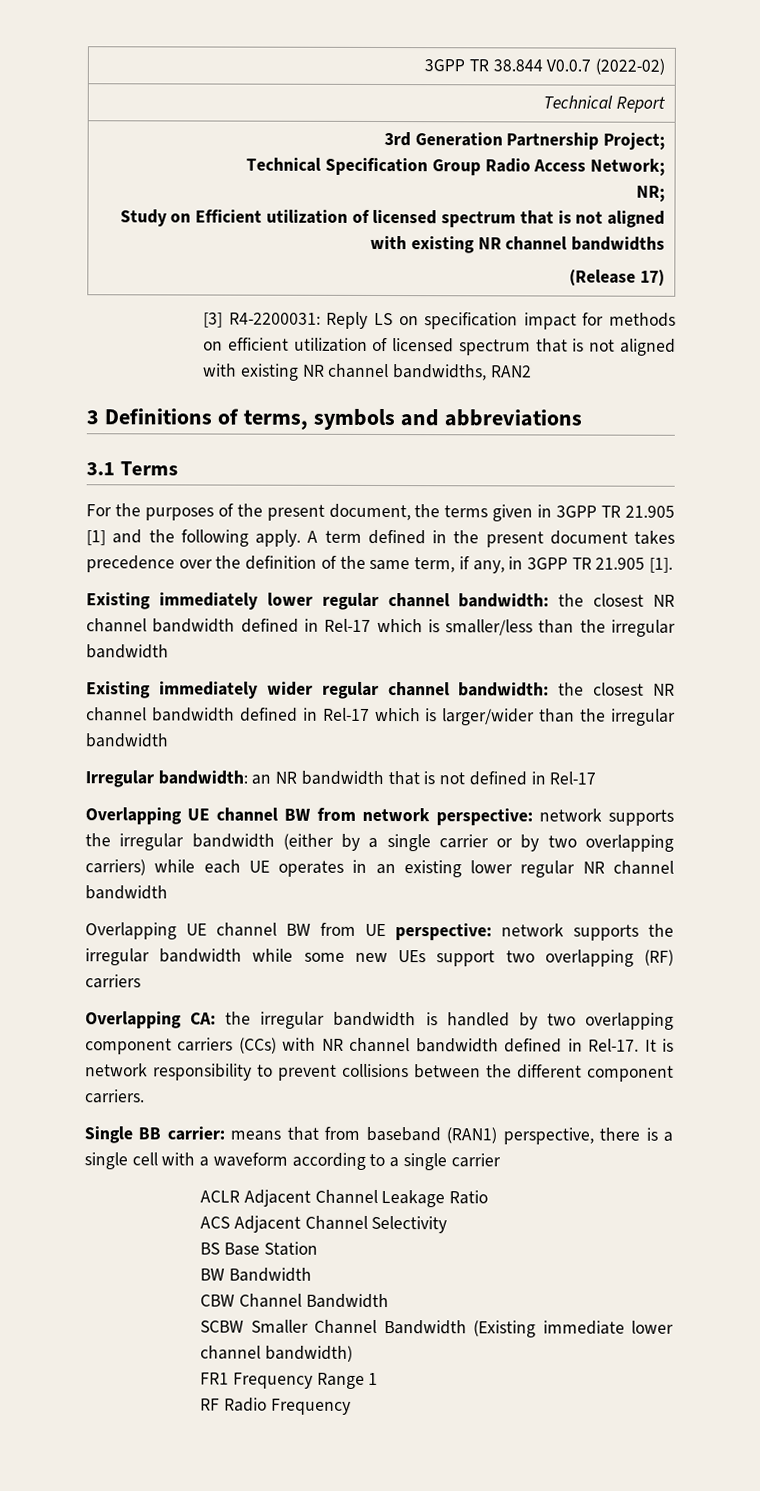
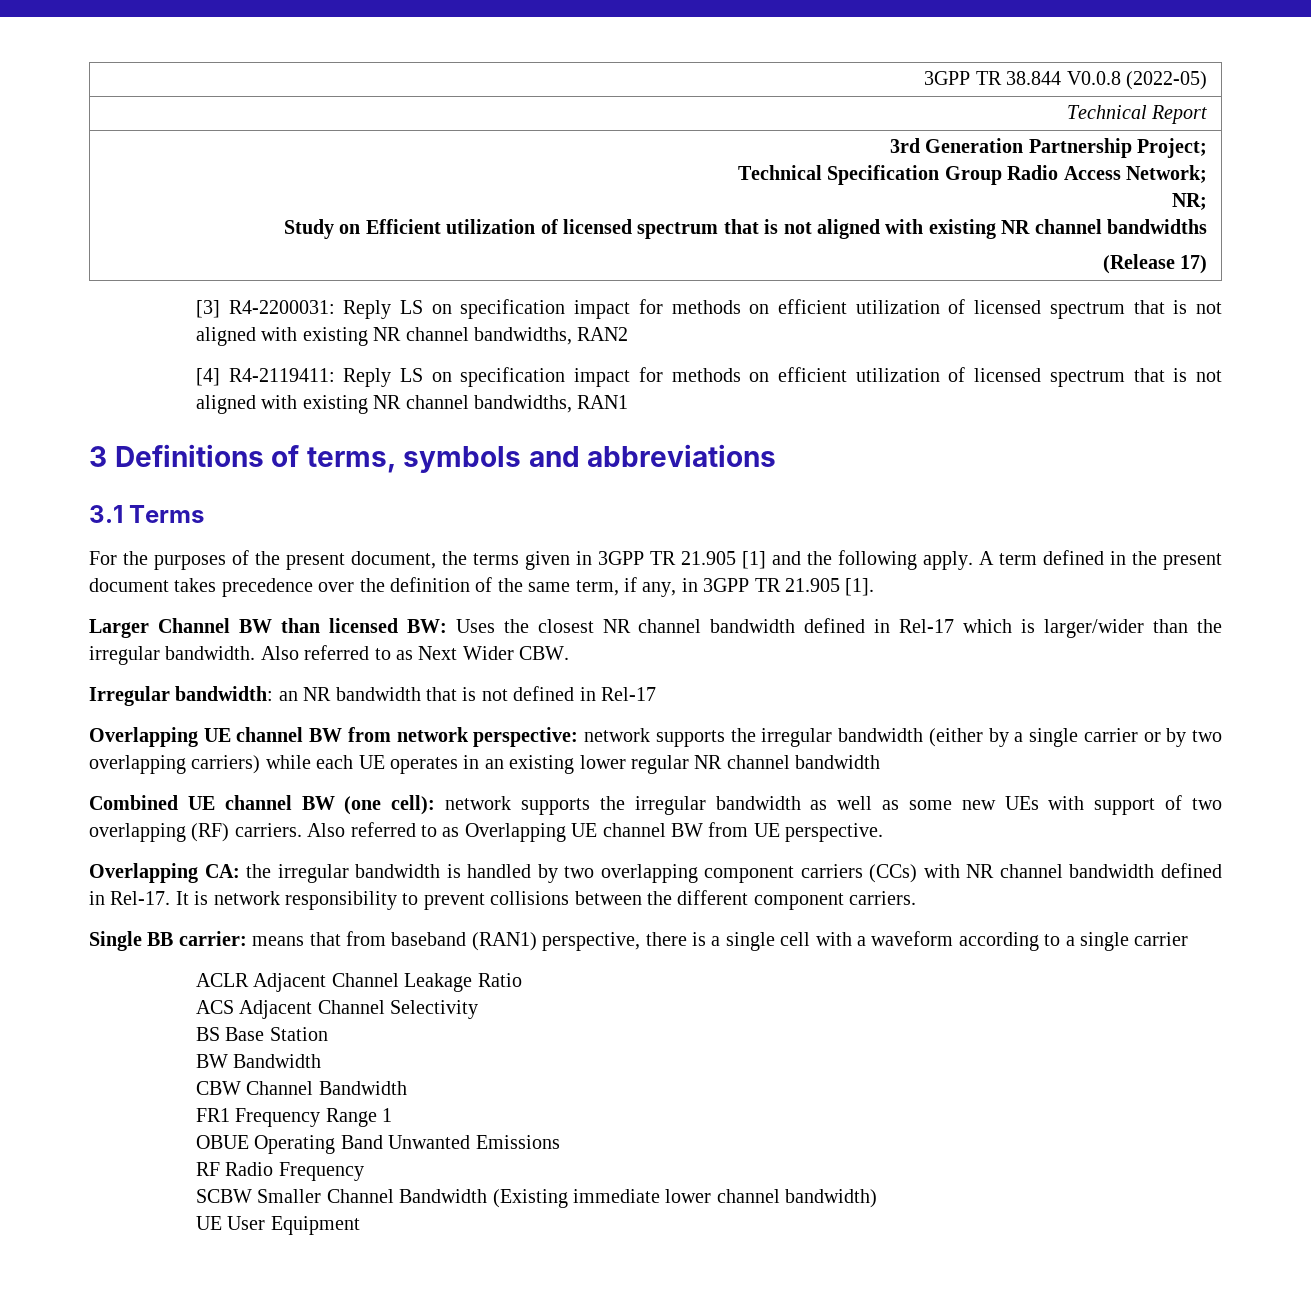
- 3GPP TR 38.844 V0.0.7 (2022-02)
+ 3GPP TR 38.844 V0.0.8 (2022-05)
+ [4] R4-2119411: Reply LS on specification impact for methods on efficient utilization of licensed spectrum that is not aligned with existing NR channel bandwidths, RAN1
- Existing immediately lower regular channel bandwidth: the closest NR channel bandwidth defined in Rel-17 which is smaller/less than the irregular bandwidth
- Existing immediately wider regular channel bandwidth: the closest NR channel bandwidth defined in Rel-17 which is larger/wider than the irregular bandwidth
+ Larger Channel BW than licensed BW: Uses the closest NR channel bandwidth defined in Rel-17 which is larger/wider than the irregular bandwidth. Also referred to as Next Wider CBW.
- Overlapping UE channel BW from UE perspective: network supports the irregular bandwidth while some new UEs support two overlapping (RF) carriers
+ Combined UE channel BW (one cell): network supports the irregular bandwidth as well as some new UEs with support of two overlapping (RF) carriers. Also referred to as Overlapping UE channel BW from UE perspective.
+ FR1 Frequency Range 1
+ OBUE Operating Band Unwanted Emissions
+ RF Radio Frequency
- FR1 Frequency Range 1
- RF Radio Frequency
+ UE User Equipment

